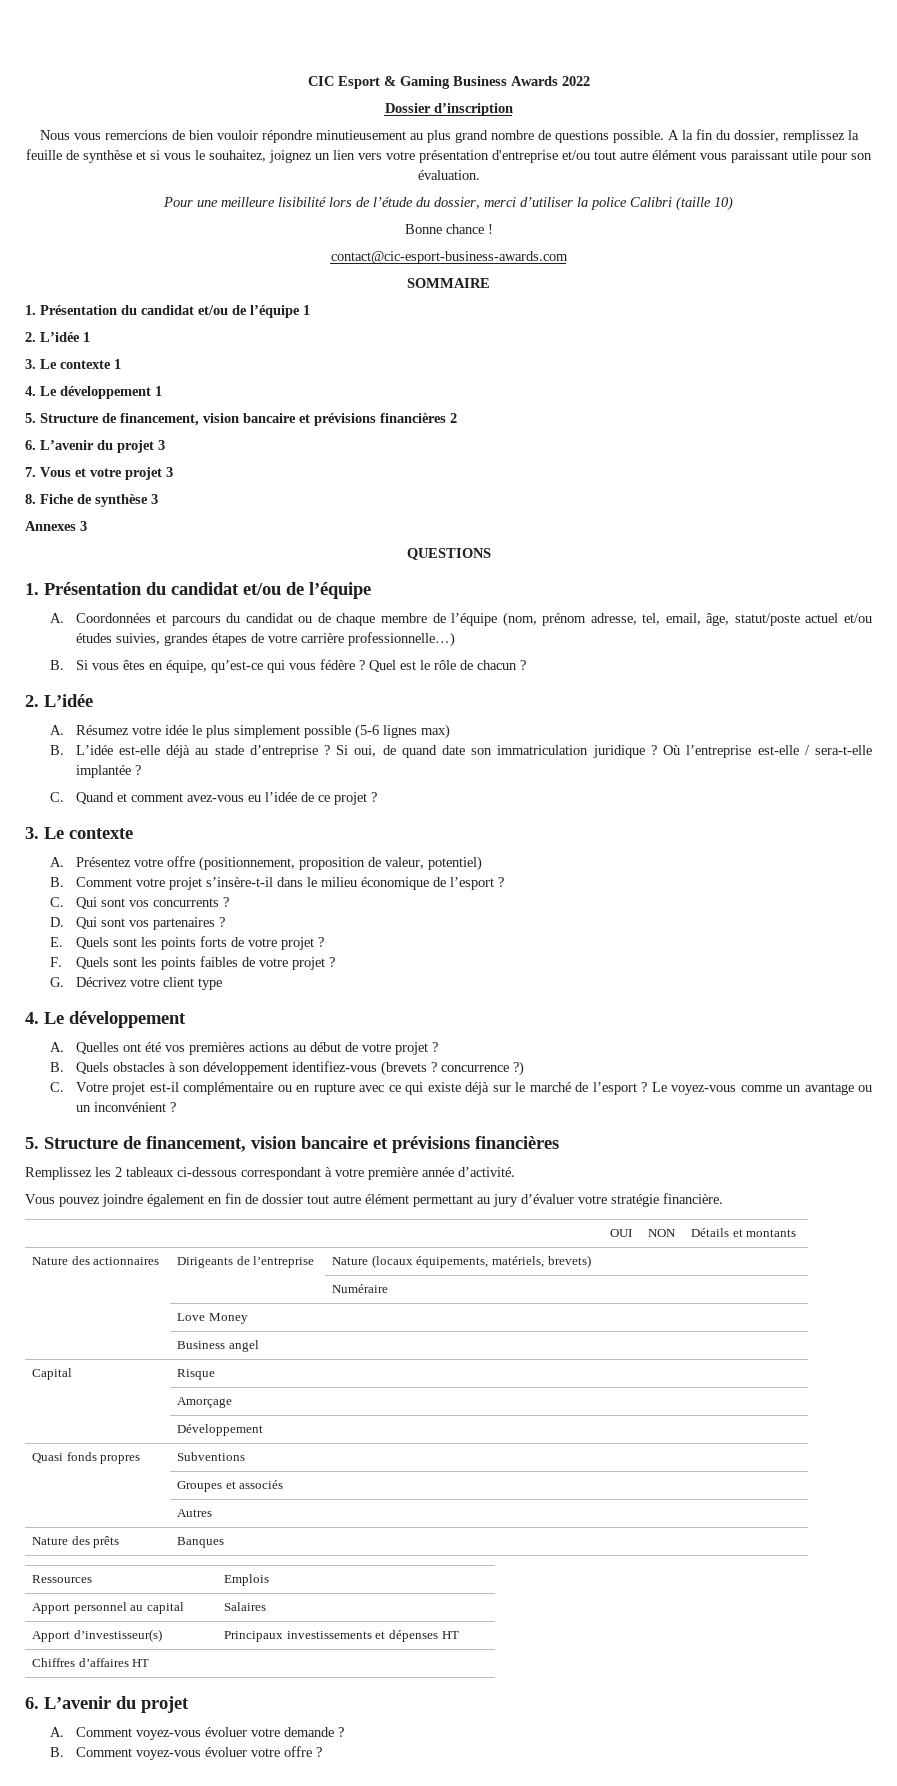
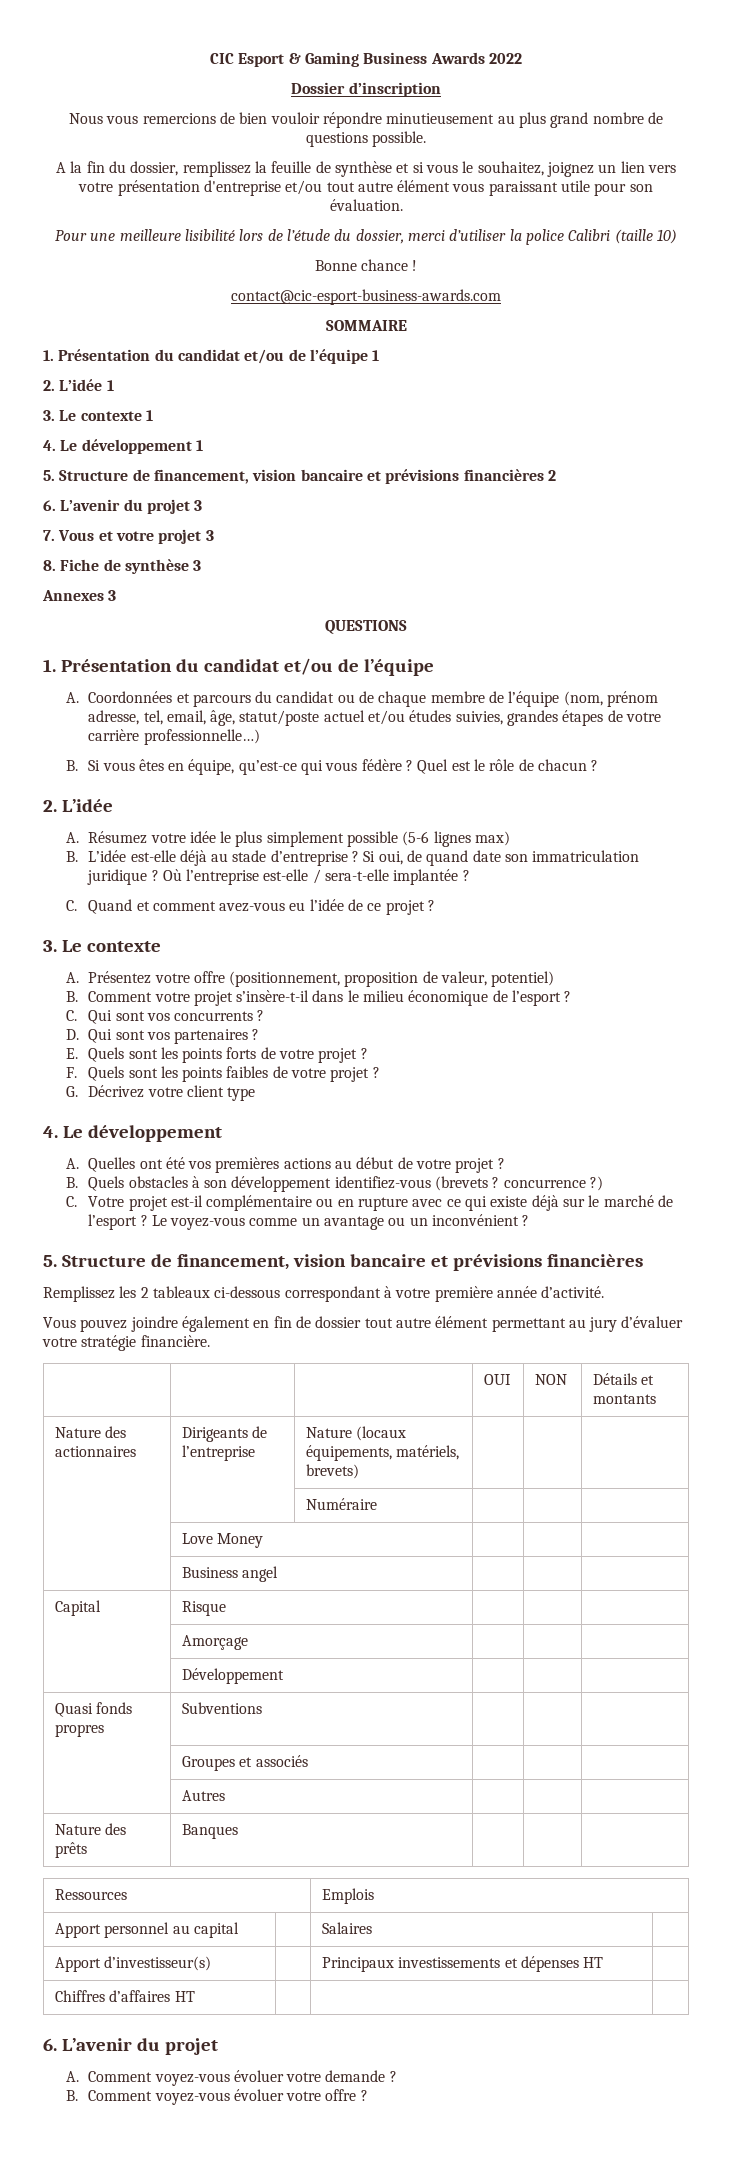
- Nous vous remercions de bien vouloir répondre minutieusement au plus grand nombre de questions possible. A la fin du dossier, remplissez la feuille de synthèse et si vous le souhaitez, joignez un lien vers votre présentation d'entreprise et/ou tout autre élément vous paraissant utile pour son évaluation.
+ Nous vous remercions de bien vouloir répondre minutieusement au plus grand nombre de questions possible.
+ A la fin du dossier, remplissez la feuille de synthèse et si vous le souhaitez, joignez un lien vers votre présentation d'entreprise et/ou tout autre élément vous paraissant utile pour son évaluation.

